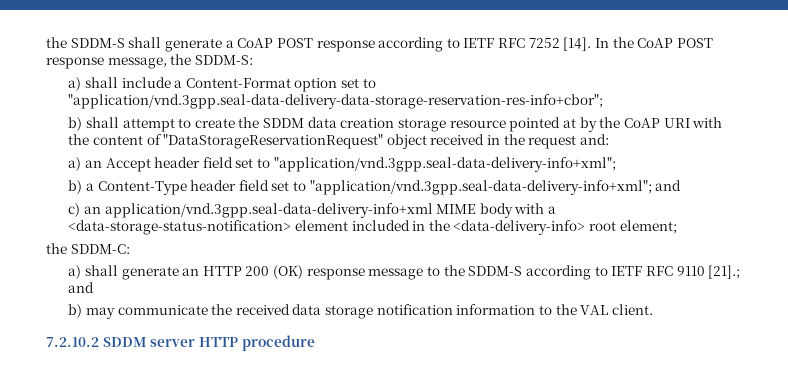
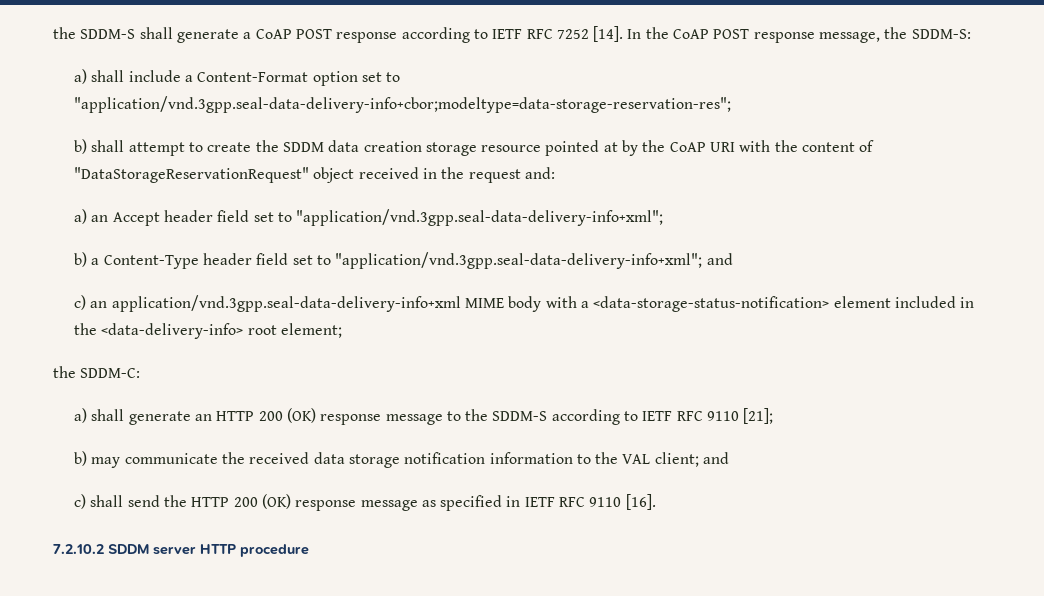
- a) shall include a Content-Format option set to "application/vnd.3gpp.seal-data-delivery-data-storage-reservation-res-info+cbor";
+ a) shall include a Content-Format option set to "application/vnd.3gpp.seal-data-delivery-info+cbor;modeltype=data-storage-reservation-res";
- a) shall generate an HTTP 200 (OK) response message to the SDDM-S according to IETF RFC 9110 [21].; and
+ a) shall generate an HTTP 200 (OK) response message to the SDDM-S according to IETF RFC 9110 [21];
- b) may communicate the received data storage notification information to the VAL client.
+ b) may communicate the received data storage notification information to the VAL client; and
+ c) shall send the HTTP 200 (OK) response message as specified in IETF RFC 9110 [16].

